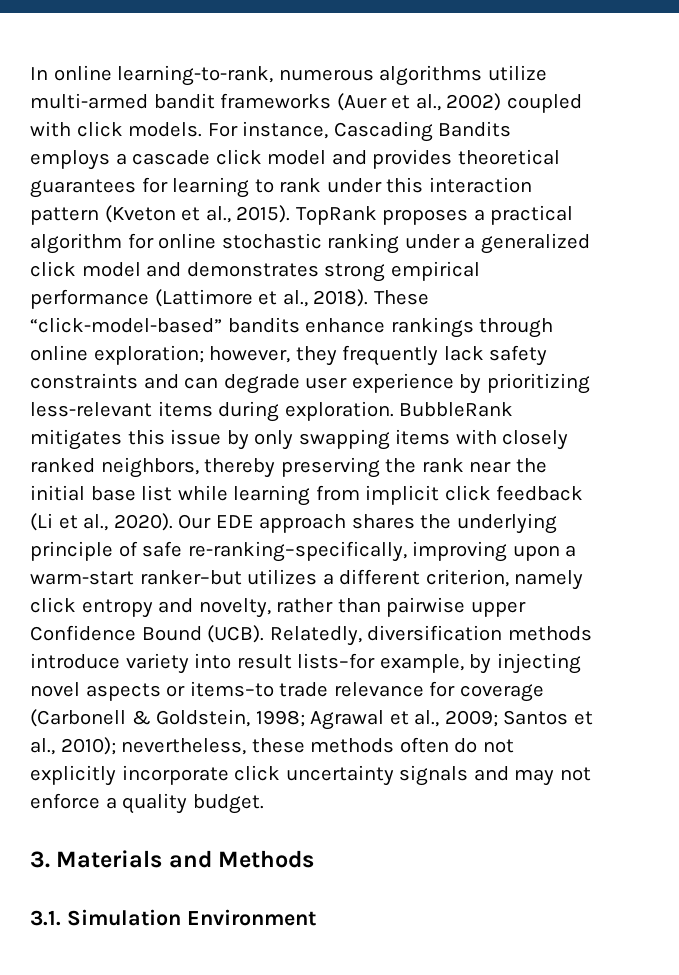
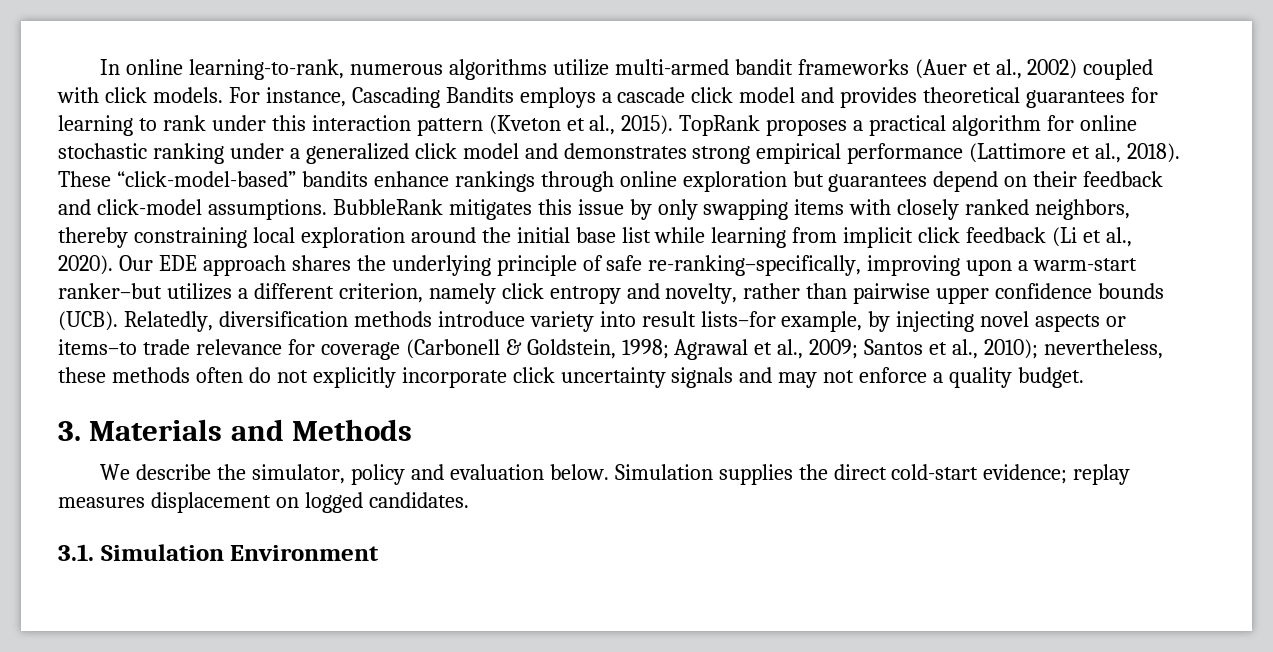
- These “click-model-based” bandits enhance rankings through online exploration; however, they frequently lack safety constraints and can degrade user experience by prioritizing less-relevant items during exploration.
+ These “click-model-based” bandits enhance rankings through online exploration but guarantees depend on their feedback and click-model assumptions.
- BubbleRank mitigates this issue by only swapping items with closely ranked neighbors, thereby preserving the rank near the initial base list while learning from implicit click feedback (Li et al., 2020).
+ BubbleRank mitigates this issue by only swapping items with closely ranked neighbors, thereby constraining local exploration around the initial base list while learning from implicit click feedback (Li et al., 2020).
- Our EDE approach shares the underlying principle of safe re-ranking–specifically, improving upon a warm-start ranker–but utilizes a different criterion, namely click entropy and novelty, rather than pairwise upper Confidence Bound (UCB).
+ Our EDE approach shares the underlying principle of safe re-ranking–specifically, improving upon a warm-start ranker–but utilizes a different criterion, namely click entropy and novelty, rather than pairwise upper confidence bounds (UCB).
+ We describe the simulator, policy and evaluation below. Simulation supplies the direct cold-start evidence; replay measures displacement on logged candidates.

